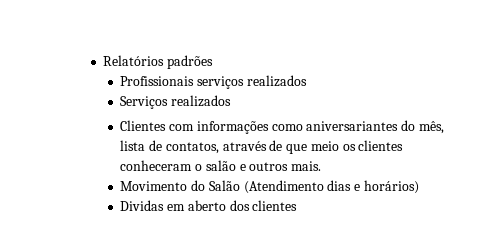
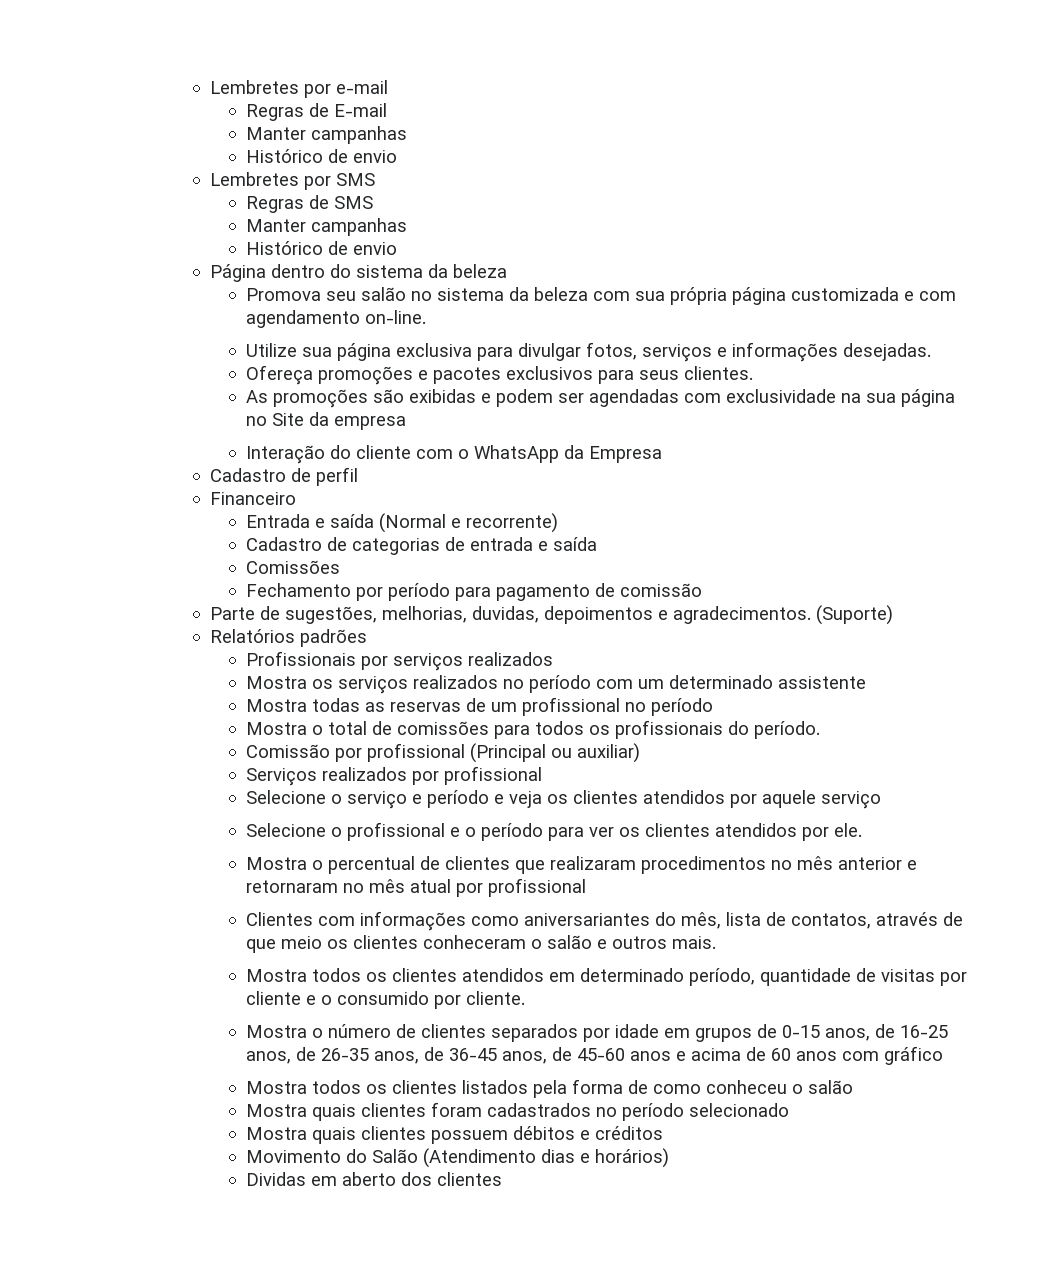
+ Lembretes por e-mail
+ Regras de E-mail
+ Manter campanhas
+ Histórico de envio
+ Lembretes por SMS
+ Regras de SMS
+ Manter campanhas
+ Histórico de envio
+ Página dentro do sistema da beleza
+ Promova seu salão no sistema da beleza com sua própria página customizada e com agendamento on-line.
+ Utilize sua página exclusiva para divulgar fotos, serviços e informações desejadas.
+ Ofereça promoções e pacotes exclusivos para seus clientes.
+ As promoções são exibidas e podem ser agendadas com exclusividade na sua página no Site da empresa
+ Interação do cliente com o WhatsApp da Empresa
+ Cadastro de perfil
+ Financeiro
+ Entrada e saída (Normal e recorrente)
+ Cadastro de categorias de entrada e saída
+ Comissões
+ Fechamento por período para pagamento de comissão
+ Parte de sugestões, melhorias, duvidas, depoimentos e agradecimentos. (Suporte)
- Profissionais serviços realizados
+ Profissionais por serviços realizados
- Serviços realizados
+ Mostra os serviços realizados no período com um determinado assistente
+ Mostra todas as reservas de um profissional no período
+ Mostra o total de comissões para todos os profissionais do período.
+ Comissão por profissional (Principal ou auxiliar)
+ Serviços realizados por profissional
+ Selecione o serviço e período e veja os clientes atendidos por aquele serviço
+ Selecione o profissional e o período para ver os clientes atendidos por ele.
+ Mostra o percentual de clientes que realizaram procedimentos no mês anterior e retornaram no mês atual por profissional
+ Mostra todos os clientes atendidos em determinado período, quantidade de visitas por cliente e o consumido por cliente.
+ Mostra o número de clientes separados por idade em grupos de 0-15 anos, de 16-25 anos, de 26-35 anos, de 36-45 anos, de 45-60 anos e acima de 60 anos com gráfico
+ Mostra todos os clientes listados pela forma de como conheceu o salão
+ Mostra quais clientes foram cadastrados no período selecionado
+ Mostra quais clientes possuem débitos e créditos

